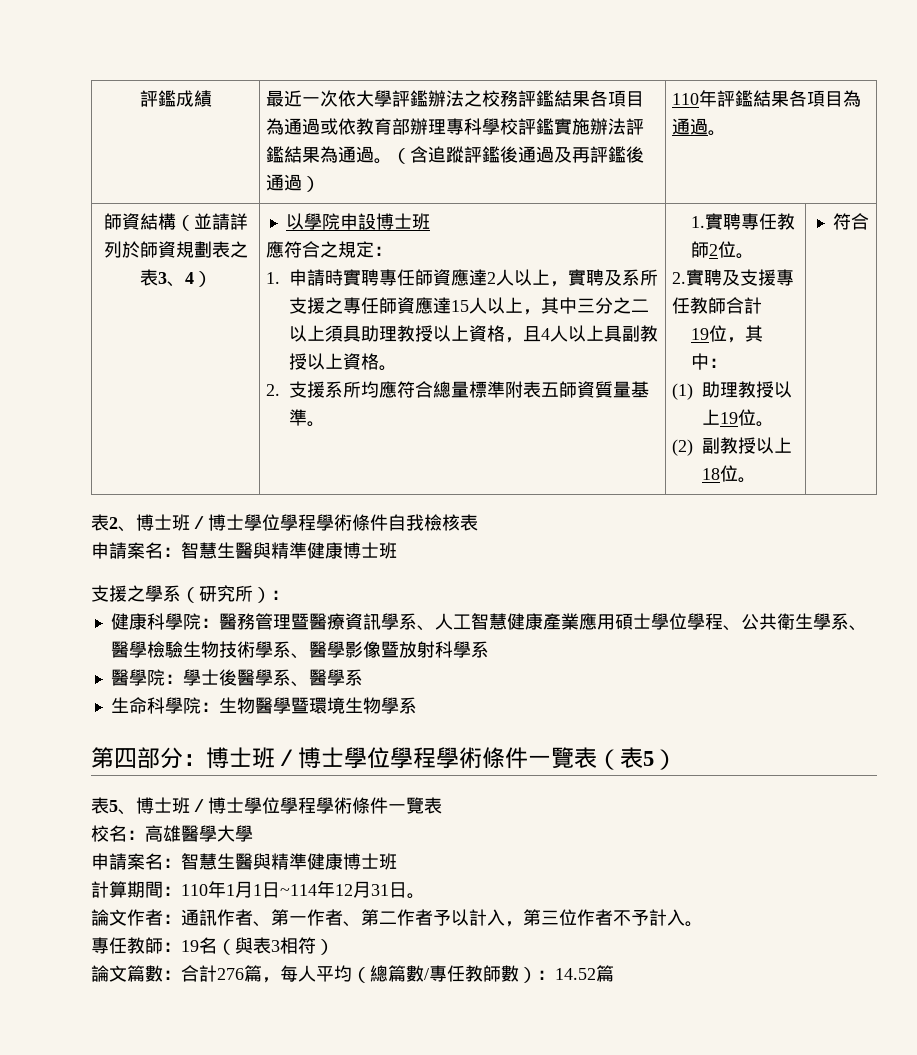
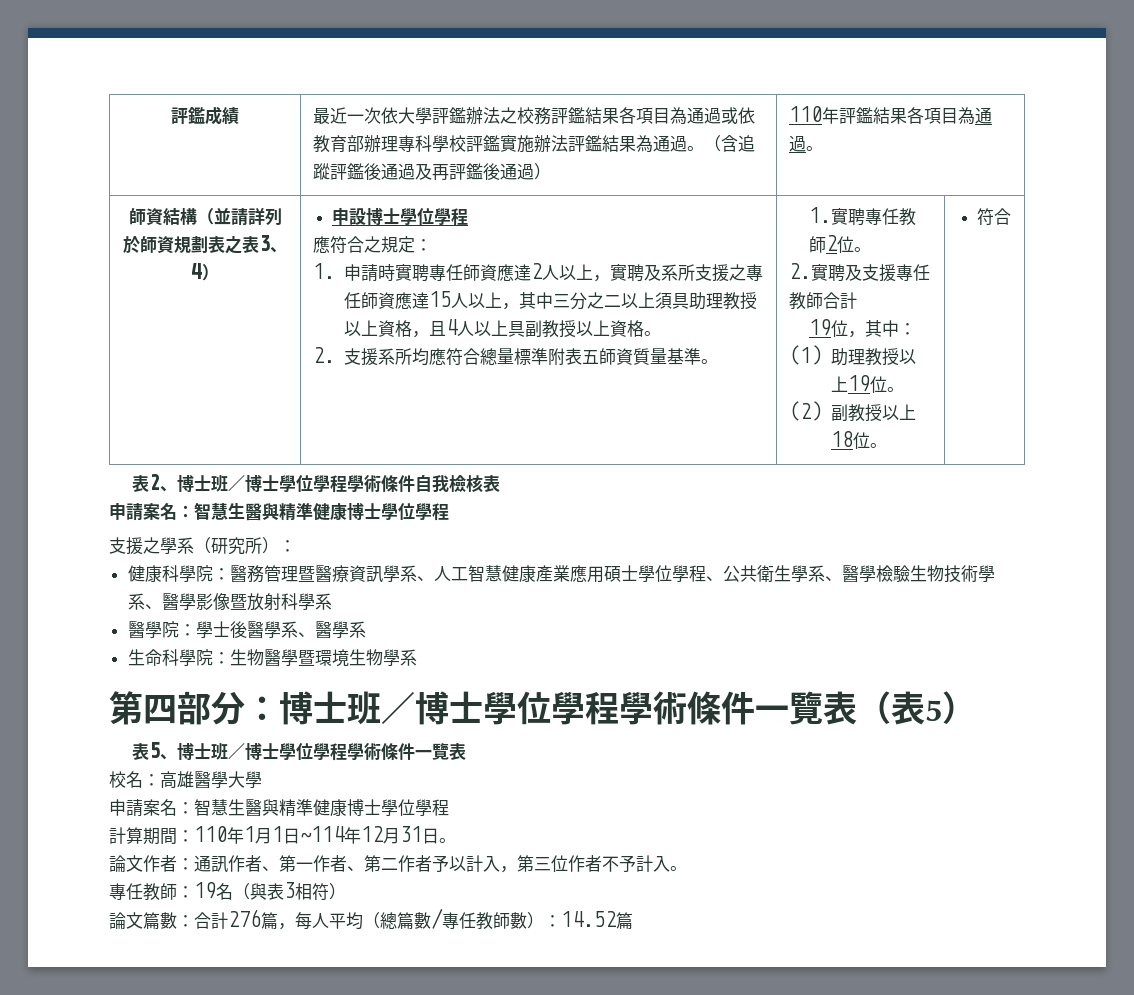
- 以學院申設博士班
+ 申設博士學位學程
  表2、博士班／博士學位學程學術條件自我檢核表
- 申請案名：智慧生醫與精準健康博士班
+ 申請案名：智慧生醫與精準健康博士學位學程
  校名：高雄醫學大學
- 申請案名：智慧生醫與精準健康博士班
+ 申請案名：智慧生醫與精準健康博士學位學程

